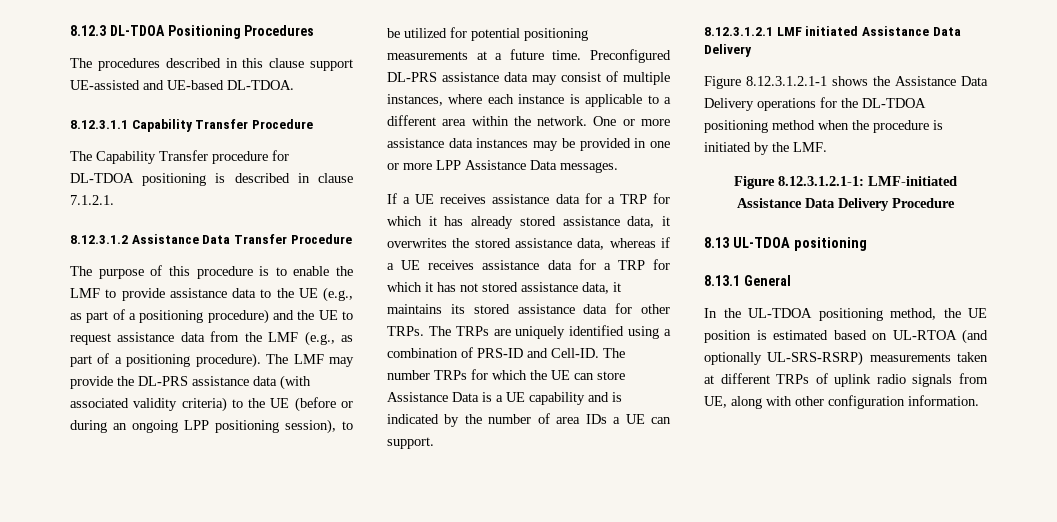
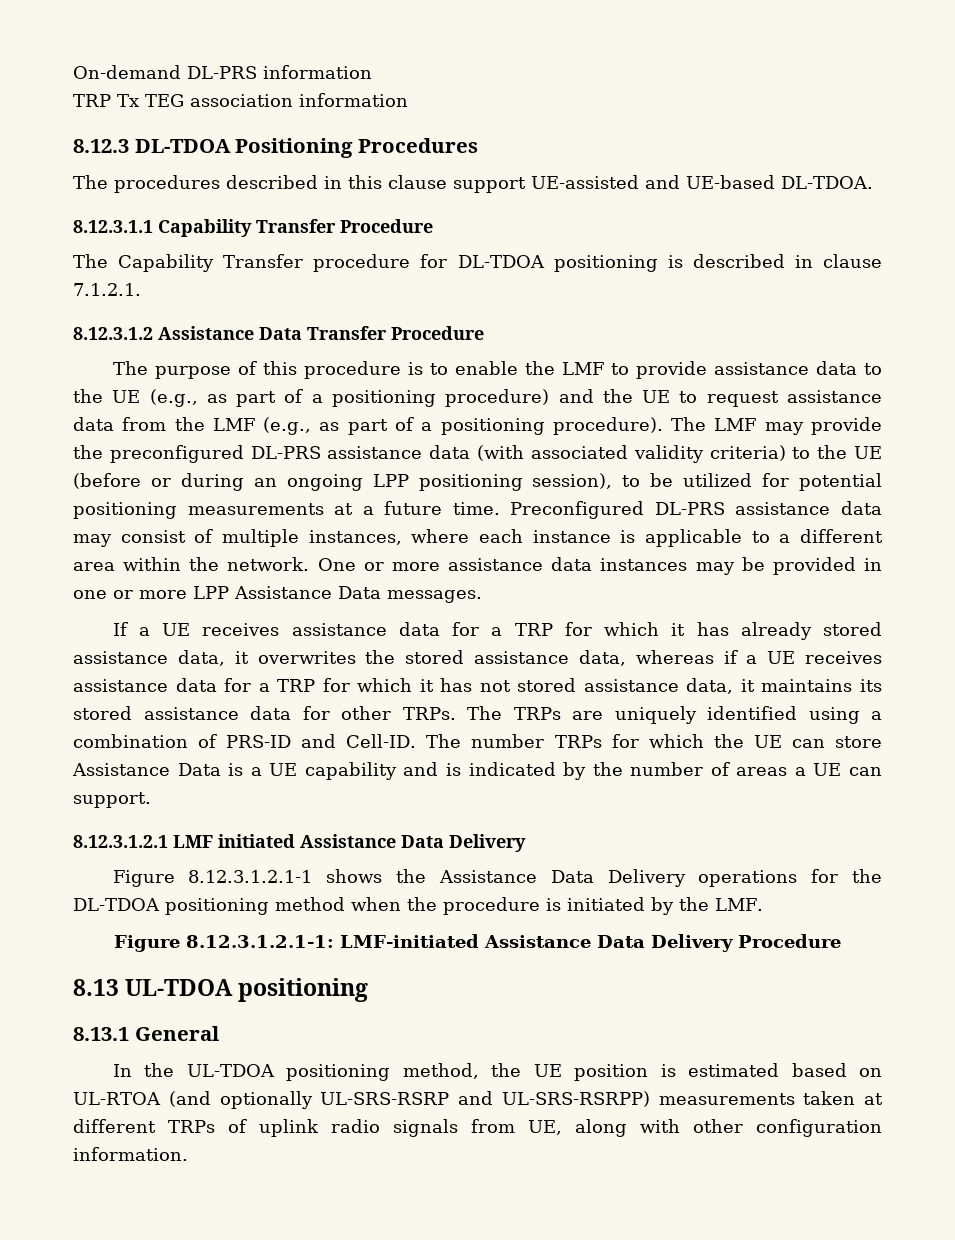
+ On-demand DL-PRS information
+ TRP Tx TEG association information
- The LMF may provide the DL-PRS assistance data (with associated validity criteria) to the UE (before or during an ongoing LPP positioning session), to be utilized for potential positioning measurements at a future time.
+ The LMF may provide the preconfigured DL-PRS assistance data (with associated validity criteria) to the UE (before or during an ongoing LPP positioning session), to be utilized for potential positioning measurements at a future time.
- The number TRPs for which the UE can store Assistance Data is a UE capability and is indicated by the number of area IDs a UE can support.
+ The number TRPs for which the UE can store Assistance Data is a UE capability and is indicated by the number of areas a UE can support.
- In the UL-TDOA positioning method, the UE position is estimated based on UL-RTOA (and optionally UL-SRS-RSRP) measurements taken at different TRPs of uplink radio signals from UE, along with other configuration information.
+ In the UL-TDOA positioning method, the UE position is estimated based on UL-RTOA (and optionally UL-SRS-RSRP and UL-SRS-RSRPP) measurements taken at different TRPs of uplink radio signals from UE, along with other configuration information.

